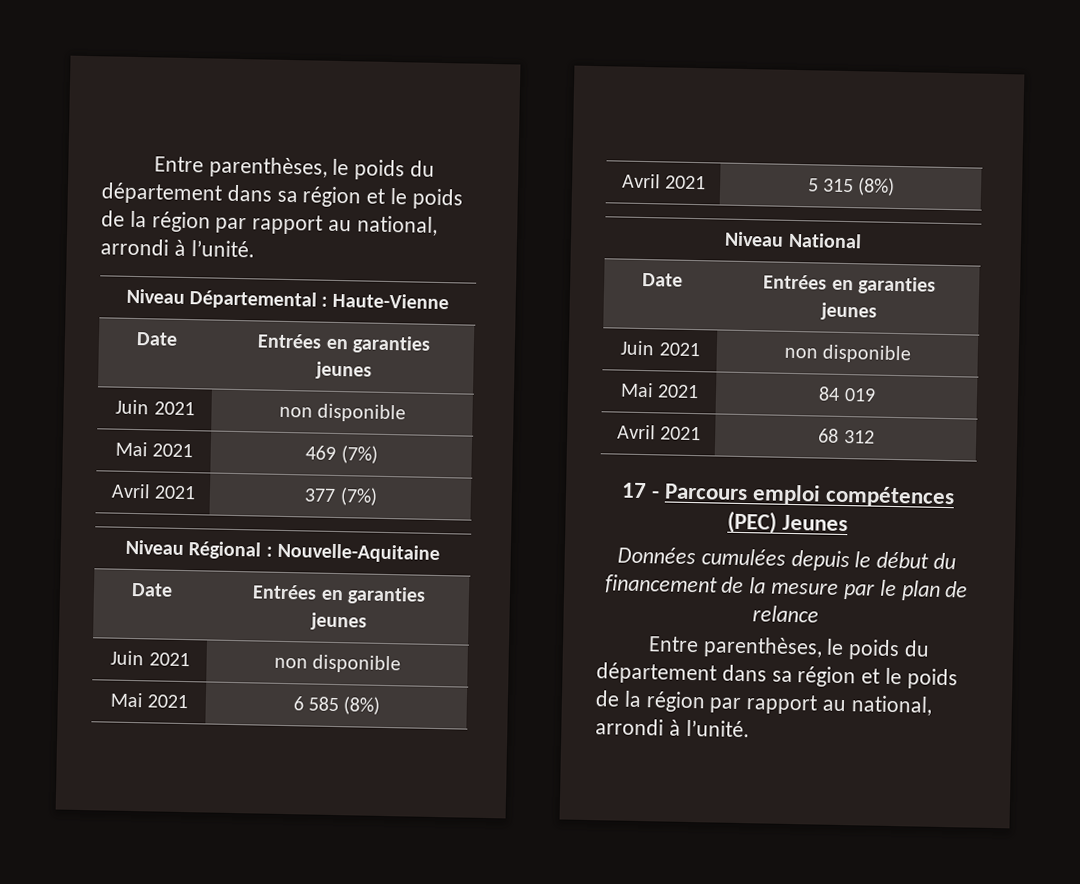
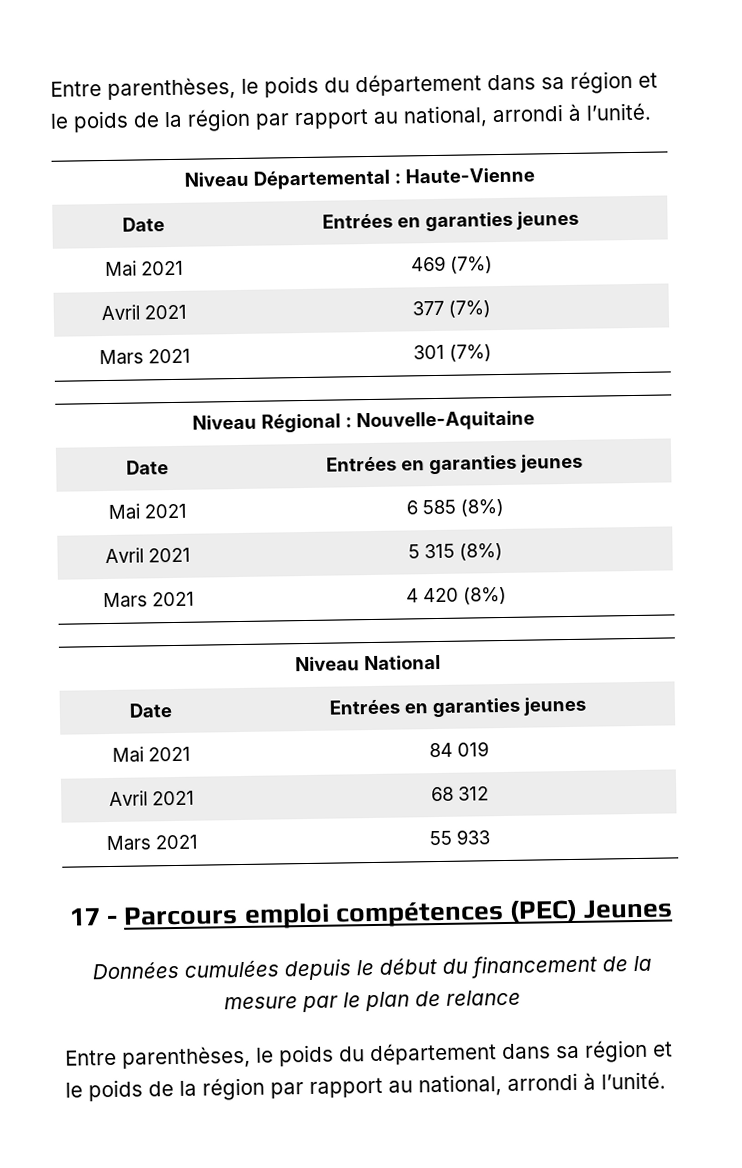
  Niveau Départemental : Haute-Vienne
  Date | Entrées en garanties jeunes
- Juin 2021 | non disponible
+ Mars 2021 | 301 (7%)
  Niveau Régional : Nouvelle-Aquitaine
  Date | Entrées en garanties jeunes
- Juin 2021 | non disponible
+ Mars 2021 | 4 420 (8%)
  Niveau National
  Date | Entrées en garanties jeunes
- Juin 2021 | non disponible
+ Mars 2021 | 55 933

